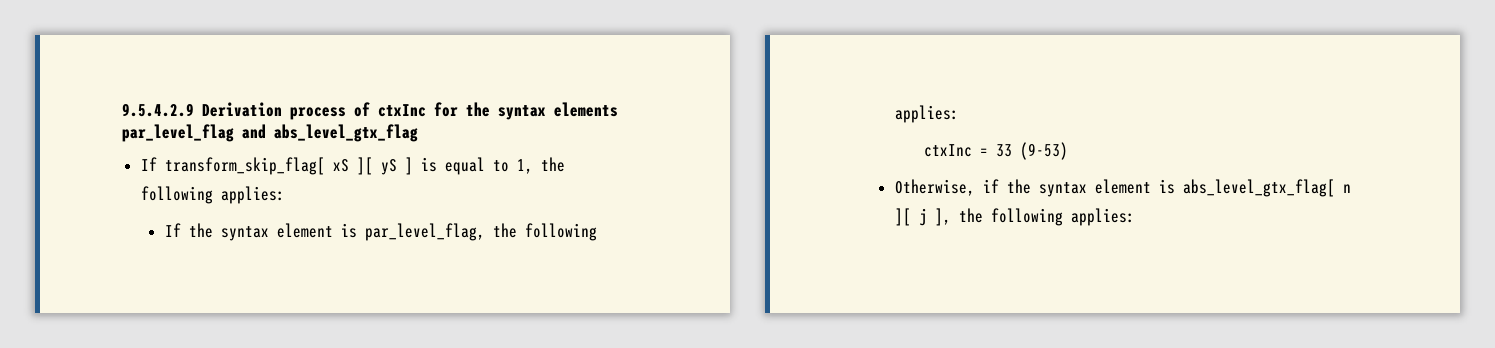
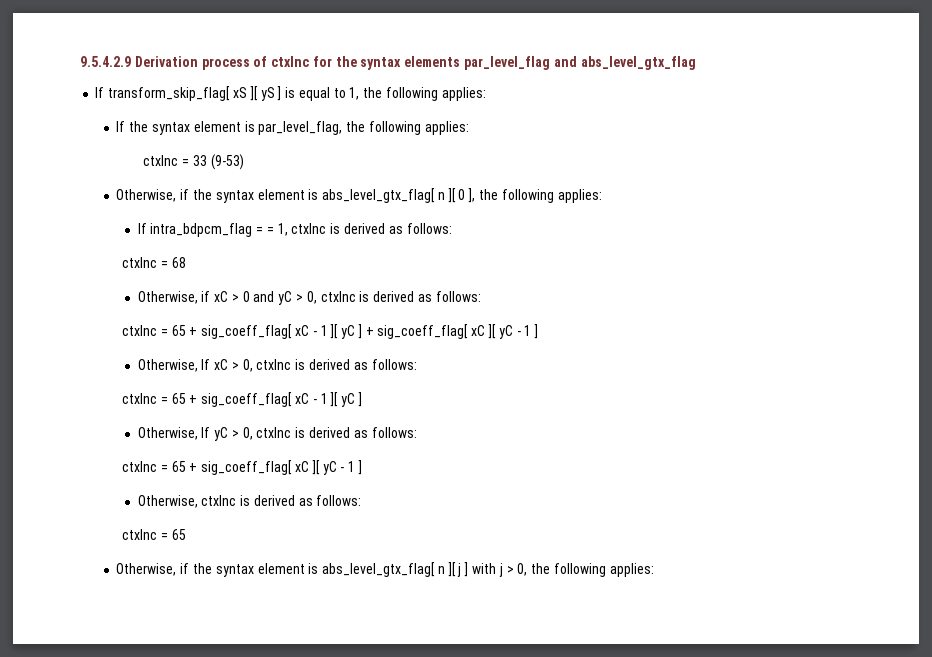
- Otherwise, if the syntax element is abs_level_gtx_flag[ n ][ j ], the following applies:
+ Otherwise, if the syntax element is abs_level_gtx_flag[ n ][ 0 ], the following applies:
+ If intra_bdpcm_flag = = 1, ctxInc is derived as follows:
+ ctxInc = 68
+ Otherwise, if xC > 0 and yC > 0, ctxInc is derived as follows:
+ ctxInc = 65 + sig_coeff_flag[ xC - 1 ][ yC ] + sig_coeff_flag[ xC ][ yC - 1 ]
+ Otherwise, If xC > 0, ctxInc is derived as follows:
+ ctxInc = 65 + sig_coeff_flag[ xC - 1 ][ yC ]
+ Otherwise, If yC > 0, ctxInc is derived as follows:
+ ctxInc = 65 + sig_coeff_flag[ xC ][ yC - 1 ]
+ Otherwise, ctxInc is derived as follows:
+ ctxInc = 65
+ Otherwise, if the syntax element is abs_level_gtx_flag[ n ][ j ] with j > 0, the following applies:

